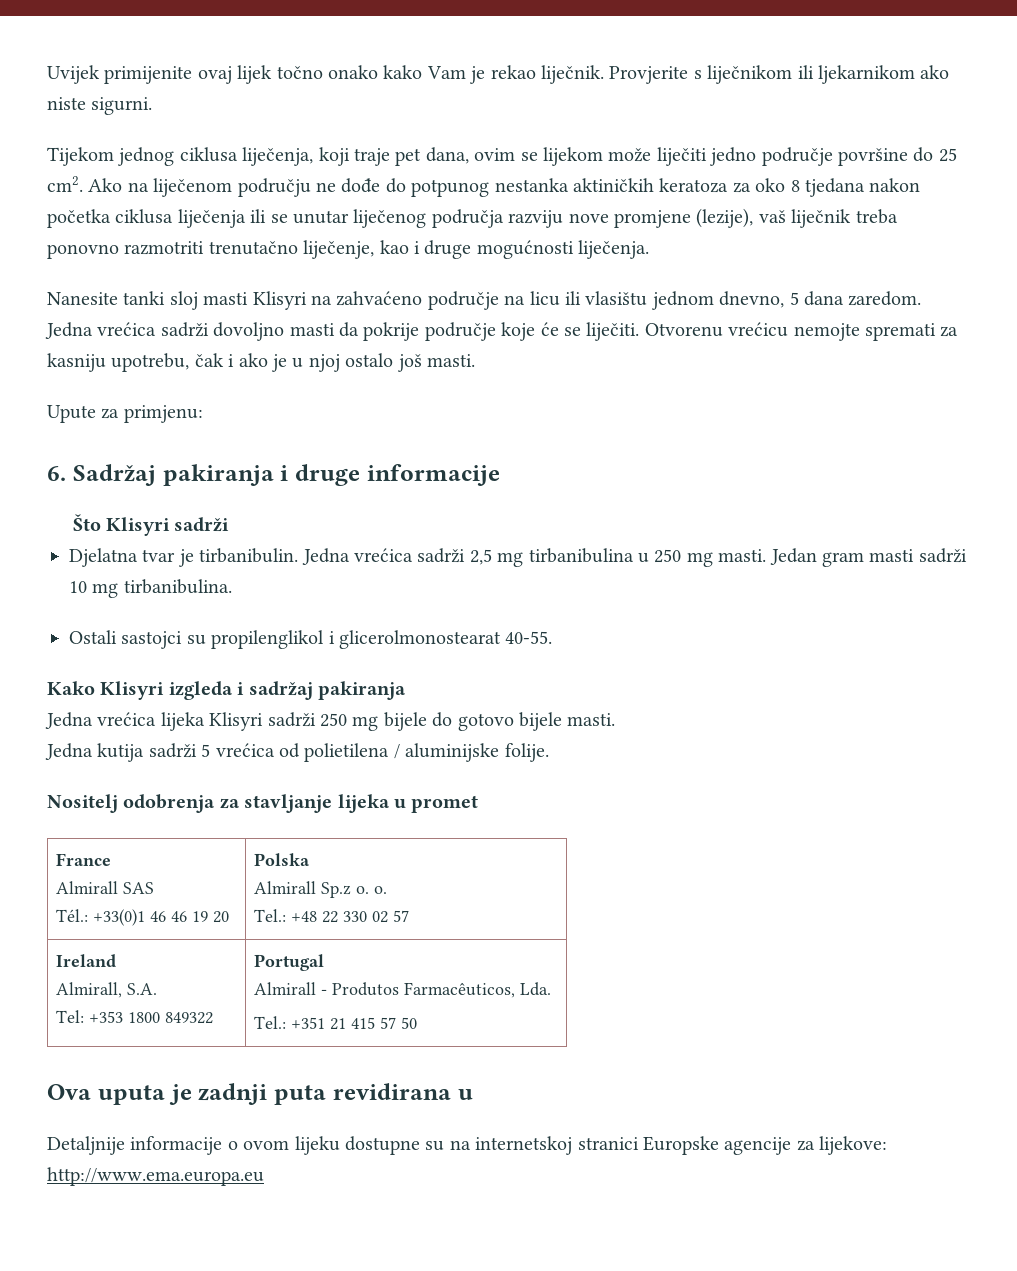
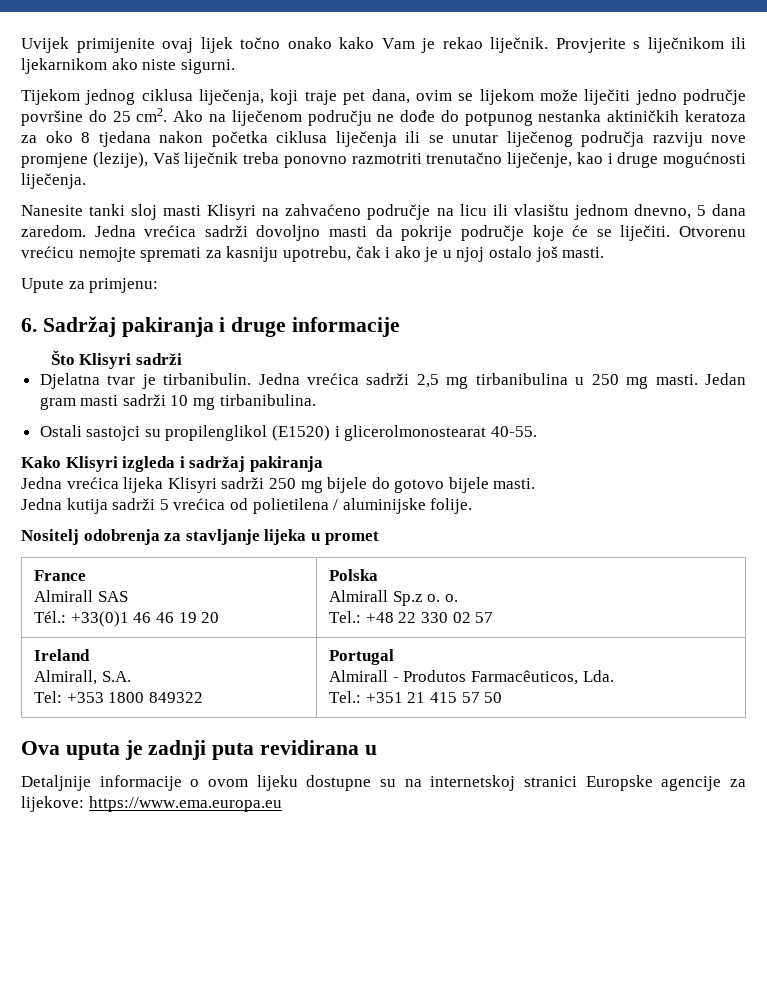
- Ako na liječenom području ne dođe do potpunog nestanka aktiničkih keratoza za oko 8 tjedana nakon početka ciklusa liječenja ili se unutar liječenog područja razviju nove promjene (lezije), vaš liječnik treba ponovno razmotriti trenutačno liječenje, kao i druge mogućnosti liječenja.
+ Ako na liječenom području ne dođe do potpunog nestanka aktiničkih keratoza za oko 8 tjedana nakon početka ciklusa liječenja ili se unutar liječenog područja razviju nove promjene (lezije), Vaš liječnik treba ponovno razmotriti trenutačno liječenje, kao i druge mogućnosti liječenja.
- Ostali sastojci su propilenglikol i glicerolmonostearat 40-55.
+ Ostali sastojci su propilenglikol (E1520) i glicerolmonostearat 40-55.
- Detaljnije informacije o ovom lijeku dostupne su na internetskoj stranici Europske agencije za lijekove: http://www.ema.europa.eu
+ Detaljnije informacije o ovom lijeku dostupne su na internetskoj stranici Europske agencije za lijekove: https://www.ema.europa.eu

